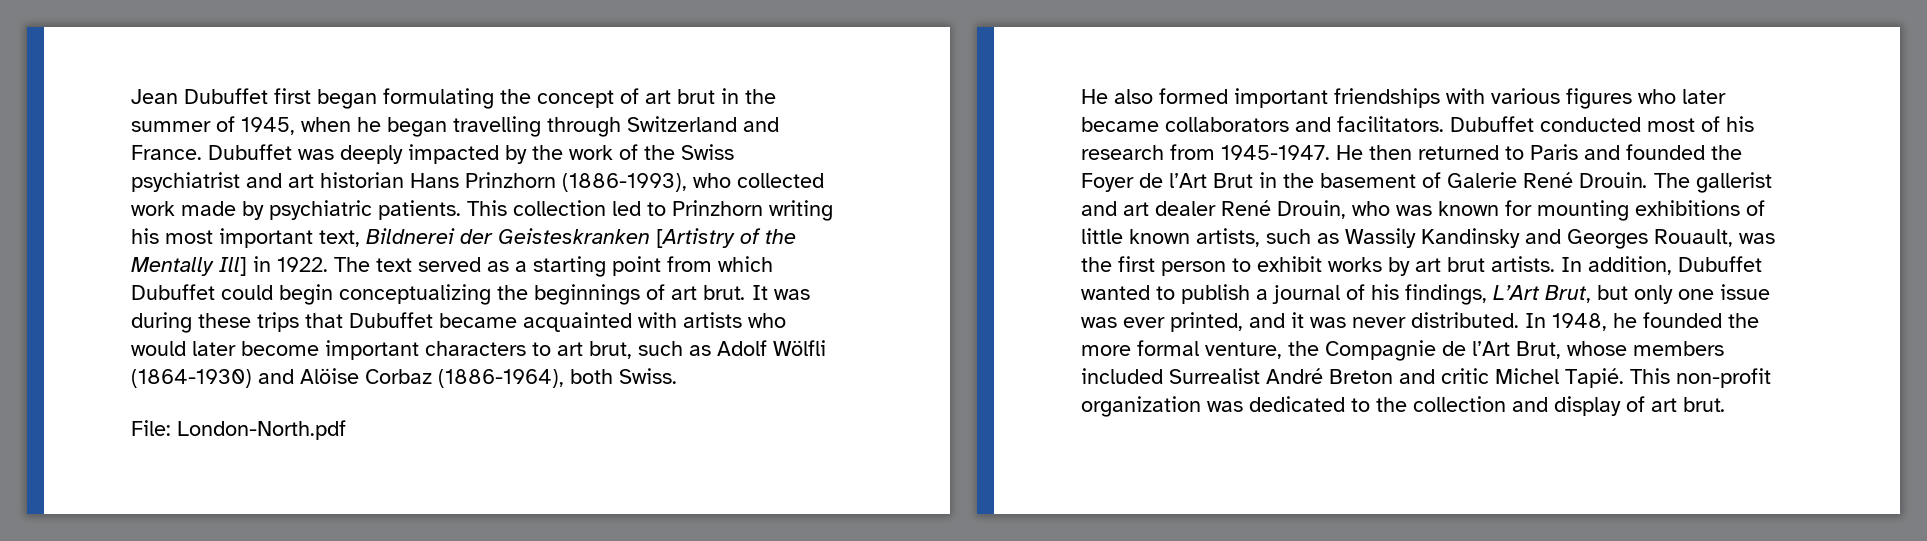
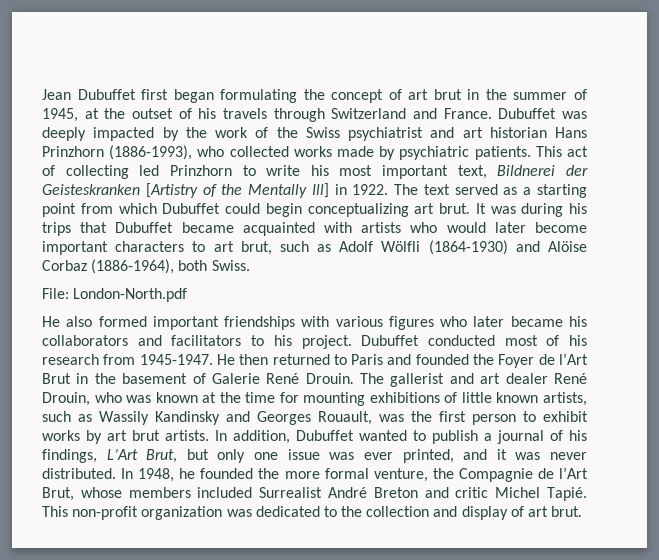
- Jean Dubuffet first began formulating the concept of art brut in the summer of 1945, when he began travelling through Switzerland and France.
+ Jean Dubuffet first began formulating the concept of art brut in the summer of 1945, at the outset of his travels through Switzerland and France.
- Dubuffet was deeply impacted by the work of the Swiss psychiatrist and art historian Hans Prinzhorn (1886-1993), who collected work made by psychiatric patients.
+ Dubuffet was deeply impacted by the work of the Swiss psychiatrist and art historian Hans Prinzhorn (1886-1993), who collected works made by psychiatric patients.
- This collection led to Prinzhorn writing his most important text, Bildnerei der Geisteskranken [Artistry of the Mentally Ill] in 1922.
+ This act of collecting led Prinzhorn to write his most important text, Bildnerei der Geisteskranken [Artistry of the Mentally Ill] in 1922.
- The text served as a starting point from which Dubuffet could begin conceptualizing the beginnings of art brut.
+ The text served as a starting point from which Dubuffet could begin conceptualizing art brut.
- It was during these trips that Dubuffet became acquainted with artists who would later become important characters to art brut, such as Adolf Wölfli (1864-1930) and Alöise Corbaz (1886-1964), both Swiss.
+ It was during his trips that Dubuffet became acquainted with artists who would later become important characters to art brut, such as Adolf Wölfli (1864-1930) and Alöise Corbaz (1886-1964), both Swiss.
- He also formed important friendships with various figures who later became collaborators and facilitators.
+ He also formed important friendships with various figures who later became his collaborators and facilitators to his project.
- The gallerist and art dealer René Drouin, who was known for mounting exhibitions of little known artists, such as Wassily Kandinsky and Georges Rouault, was the first person to exhibit works by art brut artists.
+ The gallerist and art dealer René Drouin, who was known at the time for mounting exhibitions of little known artists, such as Wassily Kandinsky and Georges Rouault, was the first person to exhibit works by art brut artists.

